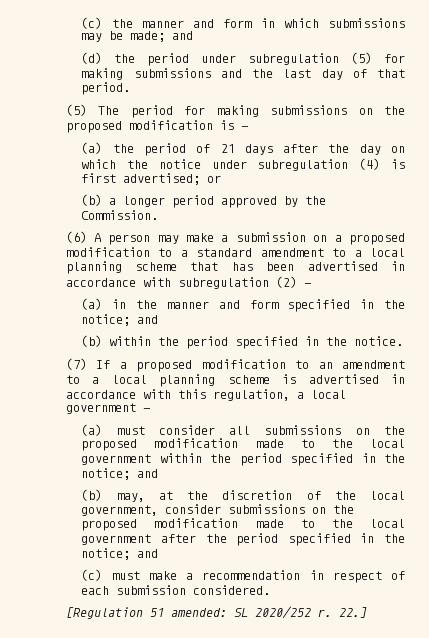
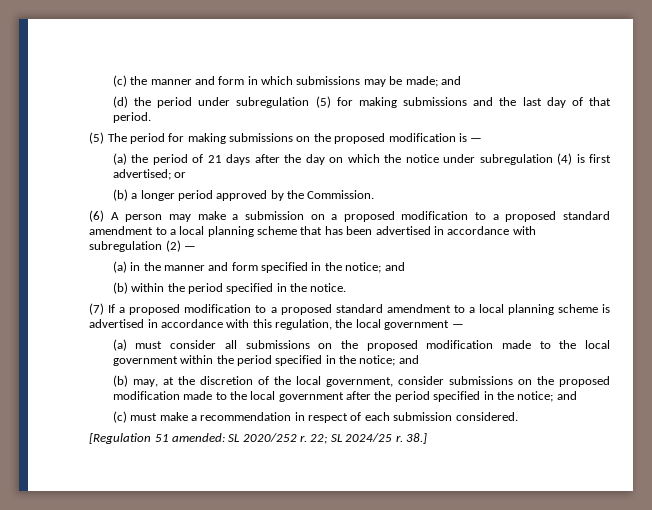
- (6) A person may make a submission on a proposed modification to a standard amendment to a local planning scheme that has been advertised in accordance with subregulation (2) —
+ (6) A person may make a submission on a proposed modification to a proposed standard amendment to a local planning scheme that has been advertised in accordance with subregulation (2) —
- (7) If a proposed modification to an amendment to a local planning scheme is advertised in accordance with this regulation, a local government —
+ (7) If a proposed modification to a proposed standard amendment to a local planning scheme is advertised in accordance with this regulation, the local government —
- 22.]
+ 22; SL 2024/25 r. 38.]

